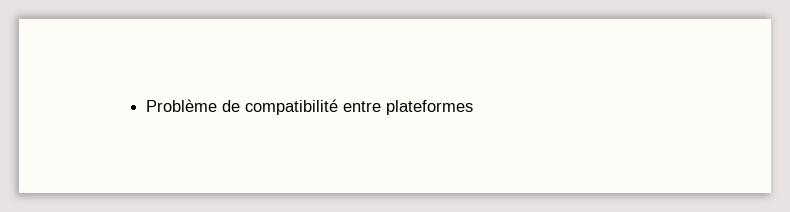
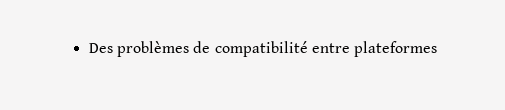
- Problème de compatibilité entre plateformes
+ Des problèmes de compatibilité entre plateformes

